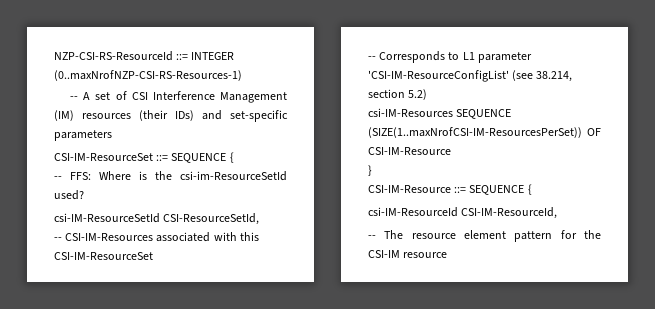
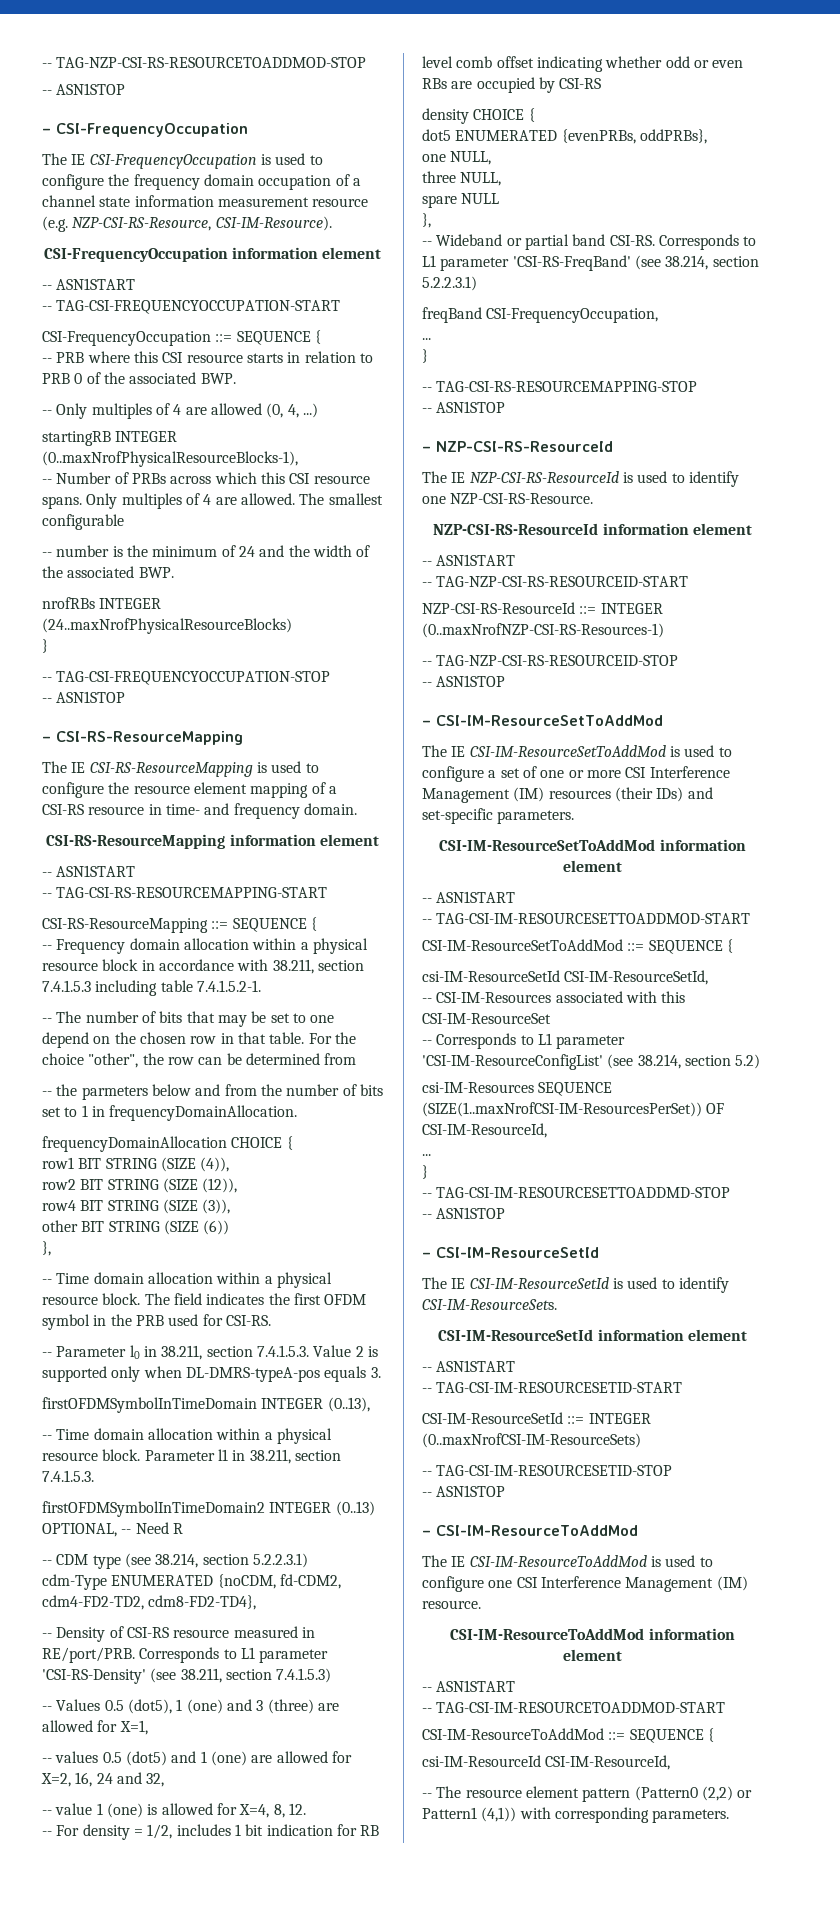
+ -- TAG-NZP-CSI-RS-RESOURCETOADDMOD-STOP
+ -- ASN1STOP
+ – CSI-FrequencyOccupation
+ The IE CSI-FrequencyOccupation is used to configure the frequency domain occupation of a channel state information measurement resource (e.g. NZP-CSI-RS-Resource, CSI-IM-Resource).
+ CSI-FrequencyOccupation information element
+ -- ASN1START
+ -- TAG-CSI-FREQUENCYOCCUPATION-START
+ CSI-FrequencyOccupation ::= SEQUENCE {
+ -- PRB where this CSI resource starts in relation to PRB 0 of the associated BWP.
+ -- Only multiples of 4 are allowed (0, 4, ...)
+ startingRB INTEGER (0..maxNrofPhysicalResourceBlocks-1),
+ -- Number of PRBs across which this CSI resource spans. Only multiples of 4 are allowed. The smallest configurable
+ -- number is the minimum of 24 and the width of the associated BWP.
+ nrofRBs INTEGER (24..maxNrofPhysicalResourceBlocks)
+ }
+ -- TAG-CSI-FREQUENCYOCCUPATION-STOP
+ -- ASN1STOP
+ – CSI-RS-ResourceMapping
+ The IE CSI-RS-ResourceMapping is used to configure the resource element mapping of a CSI-RS resource in time- and frequency domain.
+ CSI-RS-ResourceMapping information element
+ -- ASN1START
+ -- TAG-CSI-RS-RESOURCEMAPPING-START
+ CSI-RS-ResourceMapping ::= SEQUENCE {
+ -- Frequency domain allocation within a physical resource block in accordance with 38.211, section 7.4.1.5.3 including table 7.4.1.5.2-1.
+ -- The number of bits that may be set to one depend on the chosen row in that table. For the choice "other", the row can be determined from
+ -- the parmeters below and from the number of bits set to 1 in frequencyDomainAllocation.
+ frequencyDomainAllocation CHOICE {
+ row1 BIT STRING (SIZE (4)),
+ row2 BIT STRING (SIZE (12)),
+ row4 BIT STRING (SIZE (3)),
+ other BIT STRING (SIZE (6))
+ },
+ -- Time domain allocation within a physical resource block. The field indicates the first OFDM symbol in the PRB used for CSI-RS.
+ -- Parameter l0 in 38.211, section 7.4.1.5.3. Value 2 is supported only when DL-DMRS-typeA-pos equals 3.
+ firstOFDMSymbolInTimeDomain INTEGER (0..13),
+ -- Time domain allocation within a physical resource block. Parameter l1 in 38.211, section 7.4.1.5.3.
+ firstOFDMSymbolInTimeDomain2 INTEGER (0..13) OPTIONAL, -- Need R
+ -- CDM type (see 38.214, section 5.2.2.3.1)
+ cdm-Type ENUMERATED {noCDM, fd-CDM2, cdm4-FD2-TD2, cdm8-FD2-TD4},
+ -- Density of CSI-RS resource measured in RE/port/PRB. Corresponds to L1 parameter 'CSI-RS-Density' (see 38.211, section 7.4.1.5.3)
+ -- Values 0.5 (dot5), 1 (one) and 3 (three) are allowed for X=1,
+ -- values 0.5 (dot5) and 1 (one) are allowed for X=2, 16, 24 and 32,
+ -- value 1 (one) is allowed for X=4, 8, 12.
+ -- For density = 1/2, includes 1 bit indication for RB level comb offset indicating whether odd or even RBs are occupied by CSI-RS
+ density CHOICE {
+ dot5 ENUMERATED {evenPRBs, oddPRBs},
+ one NULL,
+ three NULL,
+ spare NULL
+ },
+ -- Wideband or partial band CSI-RS. Corresponds to L1 parameter 'CSI-RS-FreqBand' (see 38.214, section 5.2.2.3.1)
+ freqBand CSI-FrequencyOccupation,
+ ...
+ }
+ -- TAG-CSI-RS-RESOURCEMAPPING-STOP
+ -- ASN1STOP
+ – NZP-CSI-RS-ResourceId
+ The IE NZP-CSI-RS-ResourceId is used to identify one NZP-CSI-RS-Resource.
+ NZP-CSI-RS-ResourceId information element
+ -- ASN1START
+ -- TAG-NZP-CSI-RS-RESOURCEID-START
- -- A set of CSI Interference Management (IM) resources (their IDs) and set-specific parameters
- CSI-IM-ResourceSet ::= SEQUENCE {
- -- FFS: Where is the csi-im-ResourceSetId used?
+ -- TAG-NZP-CSI-RS-RESOURCEID-STOP
+ -- ASN1STOP
+ – CSI-IM-ResourceSetToAddMod
+ The IE CSI-IM-ResourceSetToAddMod is used to configure a set of one or more CSI Interference Management (IM) resources (their IDs) and set-specific parameters.
+ CSI-IM-ResourceSetToAddMod information element
+ -- ASN1START
+ -- TAG-CSI-IM-RESOURCESETTOADDMOD-START
+ CSI-IM-ResourceSetToAddMod ::= SEQUENCE {
- csi-IM-ResourceSetId CSI-ResourceSetId,
+ csi-IM-ResourceSetId CSI-IM-ResourceSetId,
- csi-IM-Resources SEQUENCE (SIZE(1..maxNrofCSI-IM-ResourcesPerSet)) OF CSI-IM-Resource
+ csi-IM-Resources SEQUENCE (SIZE(1..maxNrofCSI-IM-ResourcesPerSet)) OF CSI-IM-ResourceId,
+ ...
  }
- CSI-IM-Resource ::= SEQUENCE {
+ -- TAG-CSI-IM-RESOURCESETTOADDMD-STOP
+ -- ASN1STOP
+ – CSI-IM-ResourceSetId
+ The IE CSI-IM-ResourceSetId is used to identify CSI-IM-ResourceSets.
+ CSI-IM-ResourceSetId information element
+ -- ASN1START
+ -- TAG-CSI-IM-RESOURCESETID-START
+ CSI-IM-ResourceSetId ::= INTEGER (0..maxNrofCSI-IM-ResourceSets)
+ -- TAG-CSI-IM-RESOURCESETID-STOP
+ -- ASN1STOP
+ – CSI-IM-ResourceToAddMod
+ The IE CSI-IM-ResourceToAddMod is used to configure one CSI Interference Management (IM) resource.
+ CSI-IM-ResourceToAddMod information element
+ -- ASN1START
+ -- TAG-CSI-IM-RESOURCETOADDMOD-START
+ CSI-IM-ResourceToAddMod ::= SEQUENCE {
- -- The resource element pattern for the CSI-IM resource
+ -- The resource element pattern (Pattern0 (2,2) or Pattern1 (4,1)) with corresponding parameters.

